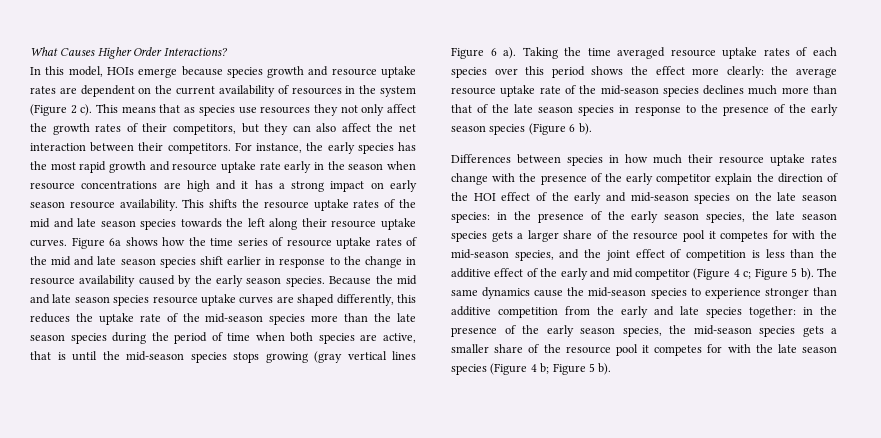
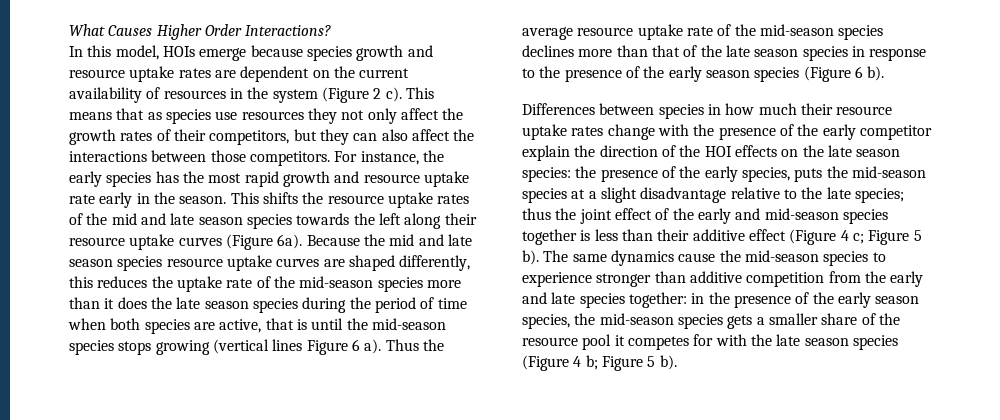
- This means that as species use resources they not only affect the growth rates of their competitors, but they can also affect the net interaction between their competitors.
+ This means that as species use resources they not only affect the growth rates of their competitors, but they can also affect the interactions between those competitors.
- For instance, the early species has the most rapid growth and resource uptake rate early in the season when resource concentrations are high and it has a strong impact on early season resource availability.
+ For instance, the early species has the most rapid growth and resource uptake rate early in the season.
- This shifts the resource uptake rates of the mid and late season species towards the left along their resource uptake curves. Figure 6a shows how the time series of resource uptake rates of the mid and late season species shift earlier in response to the change in resource availability caused by the early season species.
+ This shifts the resource uptake rates of the mid and late season species towards the left along their resource uptake curves (Figure 6a).
- Because the mid and late season species resource uptake curves are shaped differently, this reduces the uptake rate of the mid-season species more than the late season species during the period of time when both species are active, that is until the mid-season species stops growing (gray vertical lines Figure 6 a).
+ Because the mid and late season species resource uptake curves are shaped differently, this reduces the uptake rate of the mid-season species more than it does the late season species during the period of time when both species are active, that is until the mid-season species stops growing (vertical lines Figure 6 a).
- Taking the time averaged resource uptake rates of each species over this period shows the effect more clearly: the average resource uptake rate of the mid-season species declines much more than that of the late season species in response to the presence of the early season species (Figure 6 b).
+ Thus the average resource uptake rate of the mid-season species declines more than that of the late season species in response to the presence of the early season species (Figure 6 b).
- Differences between species in how much their resource uptake rates change with the presence of the early competitor explain the direction of the HOI effect of the early and mid-season species on the late season species: in the presence of the early season species, the late season species gets a larger share of the resource pool it competes for with the mid-season species, and the joint effect of competition is less than the additive effect of the early and mid competitor (Figure 4 c; Figure 5 b).
+ Differences between species in how much their resource uptake rates change with the presence of the early competitor explain the direction of the HOI effects on the late season species: the presence of the early species, puts the mid-season species at a slight disadvantage relative to the late species; thus the joint effect of the early and mid-season species together is less than their additive effect (Figure 4 c; Figure 5 b).

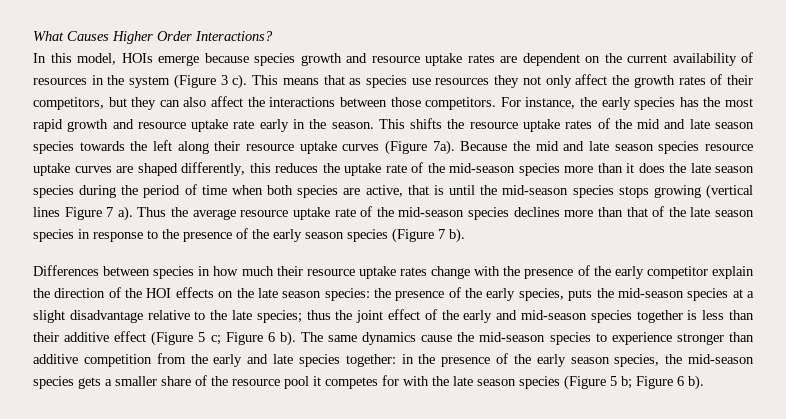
- In this model, HOIs emerge because species growth and resource uptake rates are dependent on the current availability of resources in the system (Figure 2 c).
+ In this model, HOIs emerge because species growth and resource uptake rates are dependent on the current availability of resources in the system (Figure 3 c).
- This shifts the resource uptake rates of the mid and late season species towards the left along their resource uptake curves (Figure 6a).
+ This shifts the resource uptake rates of the mid and late season species towards the left along their resource uptake curves (Figure 7a).
- Because the mid and late season species resource uptake curves are shaped differently, this reduces the uptake rate of the mid-season species more than it does the late season species during the period of time when both species are active, that is until the mid-season species stops growing (vertical lines Figure 6 a).
+ Because the mid and late season species resource uptake curves are shaped differently, this reduces the uptake rate of the mid-season species more than it does the late season species during the period of time when both species are active, that is until the mid-season species stops growing (vertical lines Figure 7 a).
- Thus the average resource uptake rate of the mid-season species declines more than that of the late season species in response to the presence of the early season species (Figure 6 b).
+ Thus the average resource uptake rate of the mid-season species declines more than that of the late season species in response to the presence of the early season species (Figure 7 b).
- thus the joint effect of the early and mid-season species together is less than their additive effect (Figure 4 c; Figure 5 b).
+ thus the joint effect of the early and mid-season species together is less than their additive effect (Figure 5 c; Figure 6 b).
- The same dynamics cause the mid-season species to experience stronger than additive competition from the early and late species together: in the presence of the early season species, the mid-season species gets a smaller share of the resource pool it competes for with the late season species (Figure 4 b; Figure 5 b).
+ The same dynamics cause the mid-season species to experience stronger than additive competition from the early and late species together: in the presence of the early season species, the mid-season species gets a smaller share of the resource pool it competes for with the late season species (Figure 5 b; Figure 6 b).

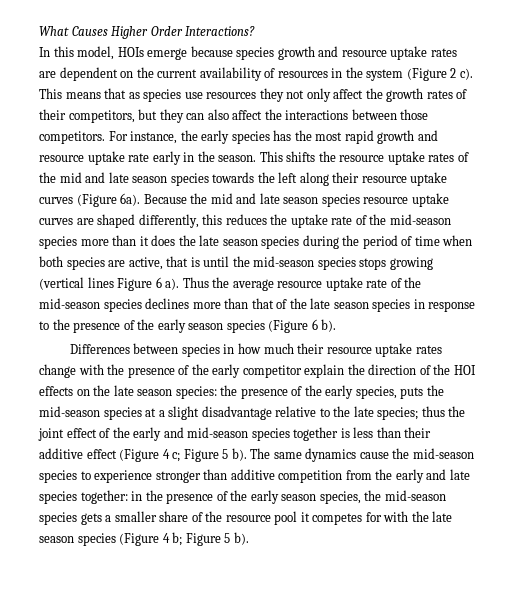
- In this model, HOIs emerge because species growth and resource uptake rates are dependent on the current availability of resources in the system (Figure 3 c).
+ In this model, HOIs emerge because species growth and resource uptake rates are dependent on the current availability of resources in the system (Figure 2 c).
- This shifts the resource uptake rates of the mid and late season species towards the left along their resource uptake curves (Figure 7a).
+ This shifts the resource uptake rates of the mid and late season species towards the left along their resource uptake curves (Figure 6a).
- Because the mid and late season species resource uptake curves are shaped differently, this reduces the uptake rate of the mid-season species more than it does the late season species during the period of time when both species are active, that is until the mid-season species stops growing (vertical lines Figure 7 a).
+ Because the mid and late season species resource uptake curves are shaped differently, this reduces the uptake rate of the mid-season species more than it does the late season species during the period of time when both species are active, that is until the mid-season species stops growing (vertical lines Figure 6 a).
- Thus the average resource uptake rate of the mid-season species declines more than that of the late season species in response to the presence of the early season species (Figure 7 b).
+ Thus the average resource uptake rate of the mid-season species declines more than that of the late season species in response to the presence of the early season species (Figure 6 b).
- thus the joint effect of the early and mid-season species together is less than their additive effect (Figure 5 c; Figure 6 b).
+ thus the joint effect of the early and mid-season species together is less than their additive effect (Figure 4 c; Figure 5 b).
- The same dynamics cause the mid-season species to experience stronger than additive competition from the early and late species together: in the presence of the early season species, the mid-season species gets a smaller share of the resource pool it competes for with the late season species (Figure 5 b; Figure 6 b).
+ The same dynamics cause the mid-season species to experience stronger than additive competition from the early and late species together: in the presence of the early season species, the mid-season species gets a smaller share of the resource pool it competes for with the late season species (Figure 4 b; Figure 5 b).

